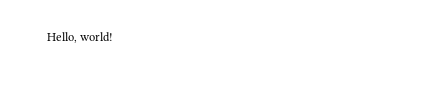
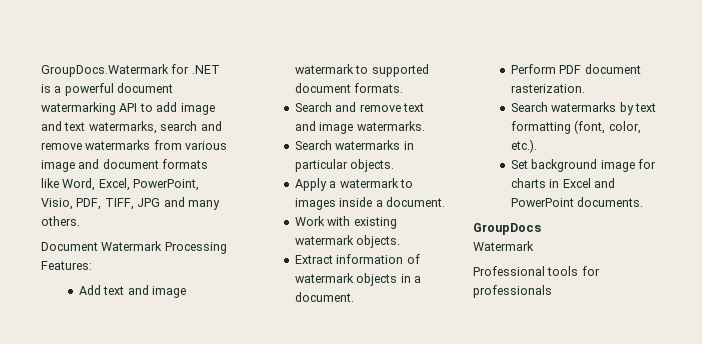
- Hello, world!
+ GroupDocs.Watermark for .NET is a powerful document watermarking API to add image and text watermarks, search and remove watermarks from various image and document formats like Word, Excel, PowerPoint, Visio, PDF, TIFF, JPG and many others.
+ Document Watermark Processing Features:
+ Add text and image watermark to supported document formats.
+ Search and remove text and image watermarks.
+ Search watermarks in particular objects.
+ Apply a watermark to images inside a document.
+ Work with existing watermark objects.
+ Extract information of watermark objects in a document.
+ Perform PDF document rasterization.
+ Search watermarks by text formatting (font, color, etc.).
+ Set background image for charts in Excel and PowerPoint documents.
+ GroupDocs
+ Watermark
+ Professional tools for professionals

